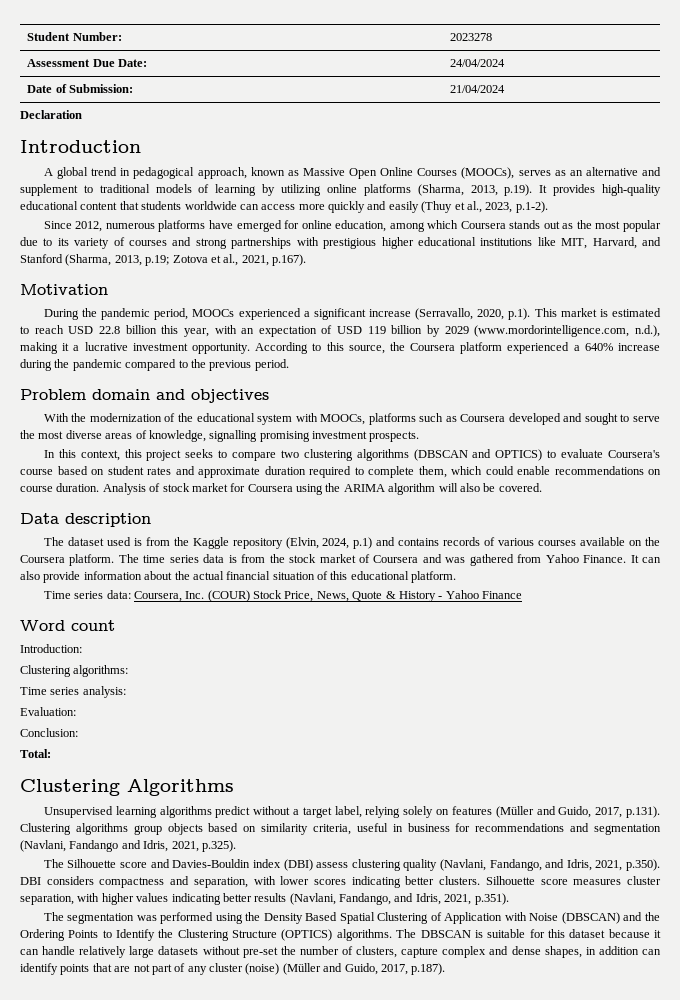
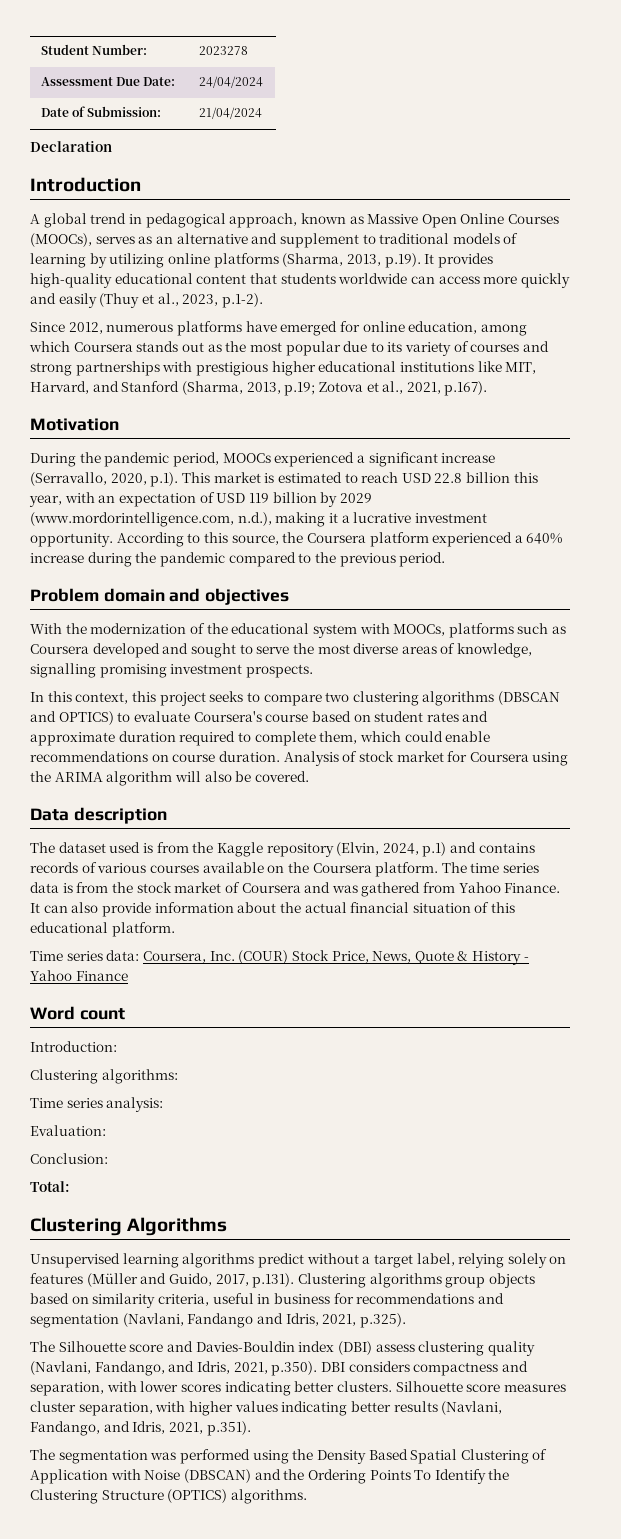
- The segmentation was performed using the Density Based Spatial Clustering of Application with Noise (DBSCAN) and the Ordering Points to Identify the Clustering Structure (OPTICS) algorithms. The DBSCAN is suitable for this dataset because it can handle relatively large datasets without pre-set the number of clusters, capture complex and dense shapes, in addition can identify points that are not part of any cluster (noise) (Müller and Guido, 2017, p.187).
+ The segmentation was performed using the Density Based Spatial Clustering of Application with Noise (DBSCAN) and the Ordering Points To Identify the Clustering Structure (OPTICS) algorithms.

